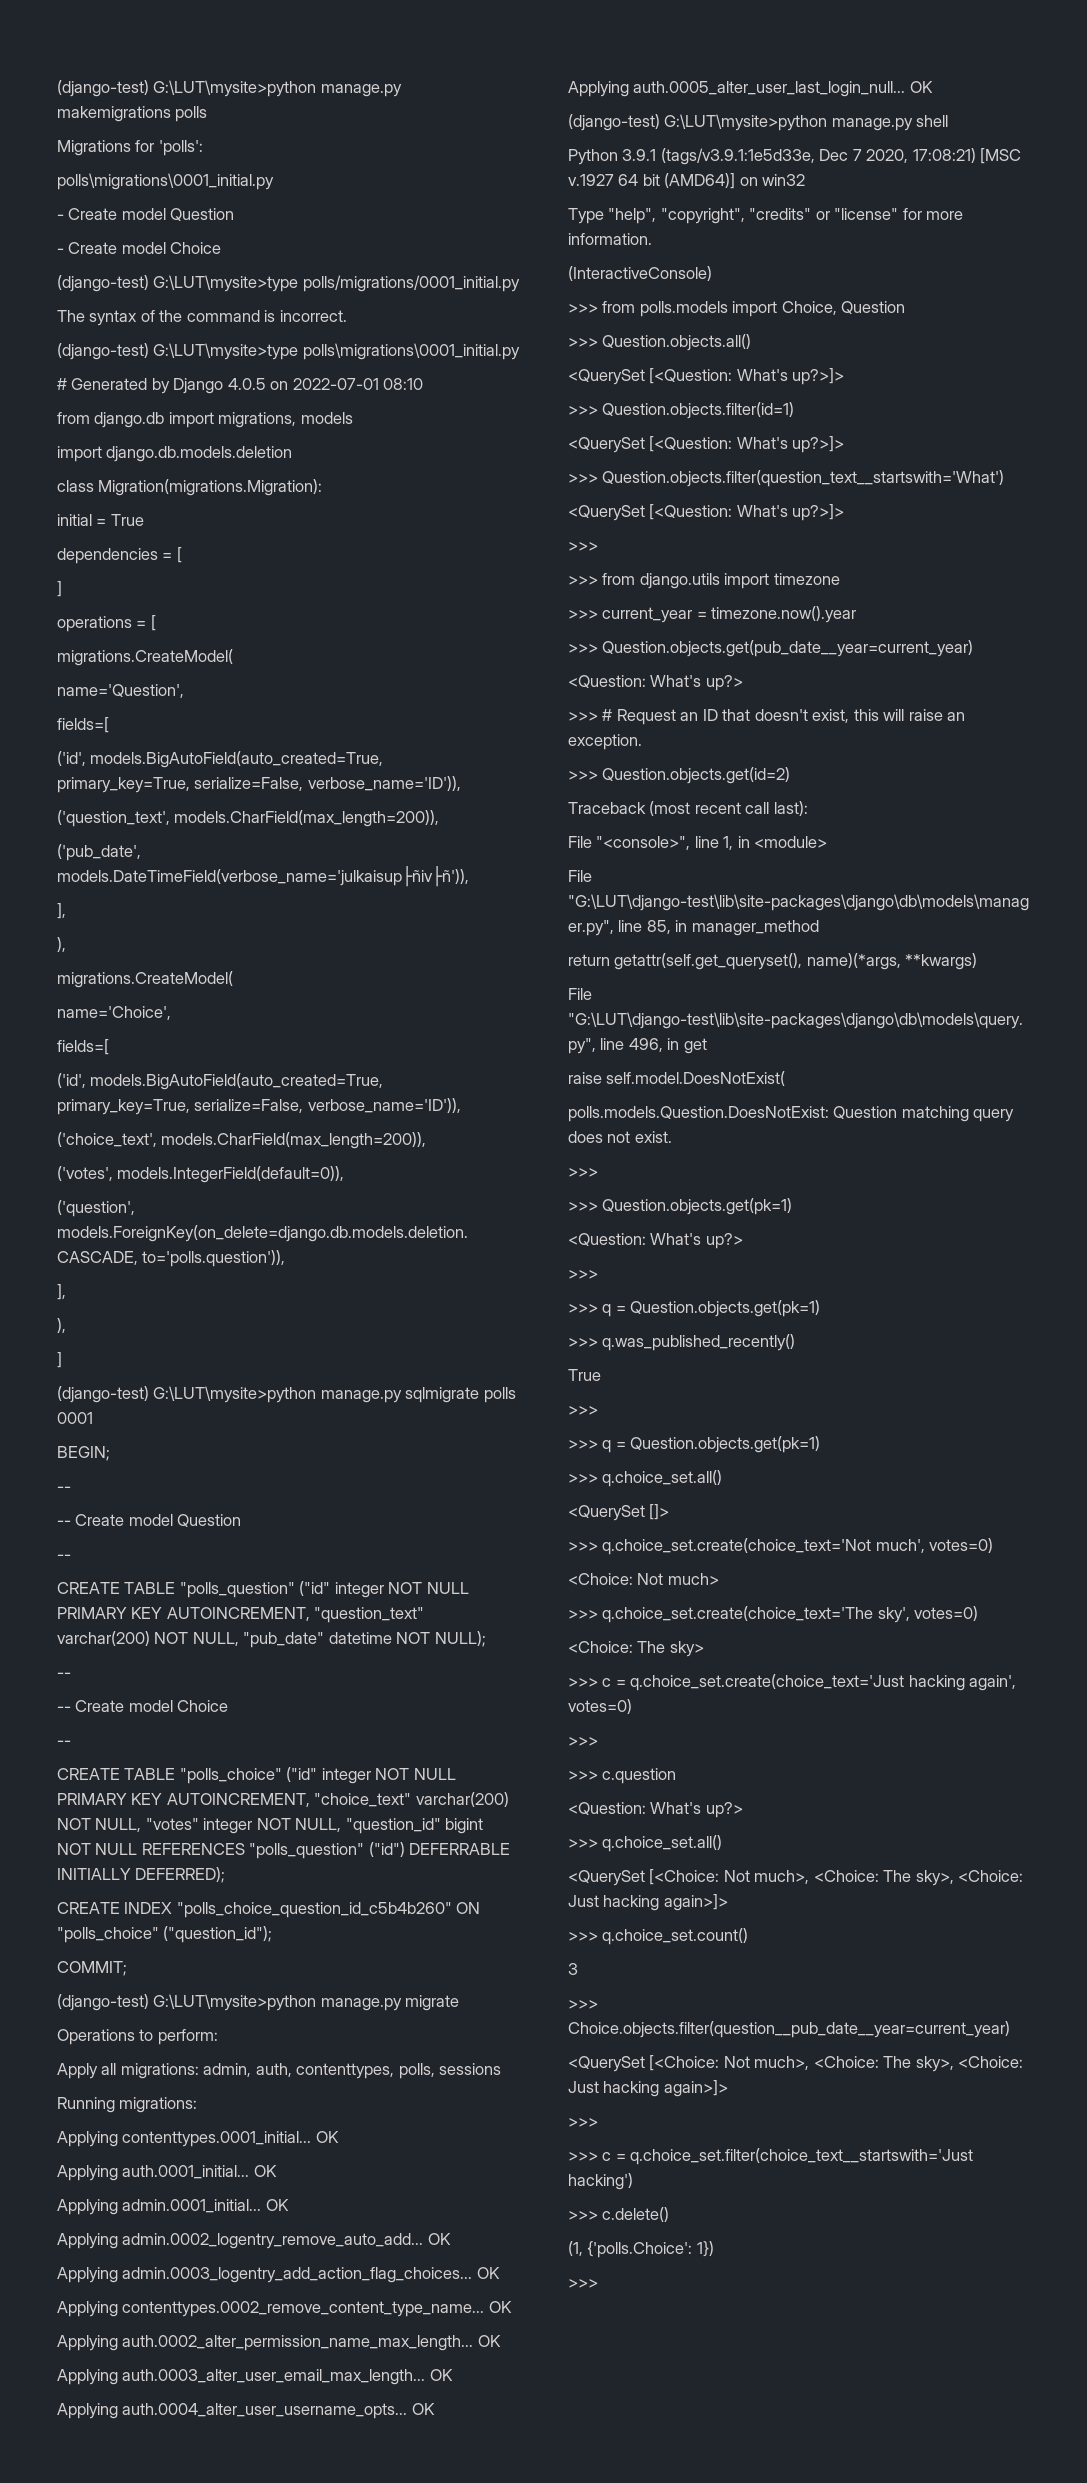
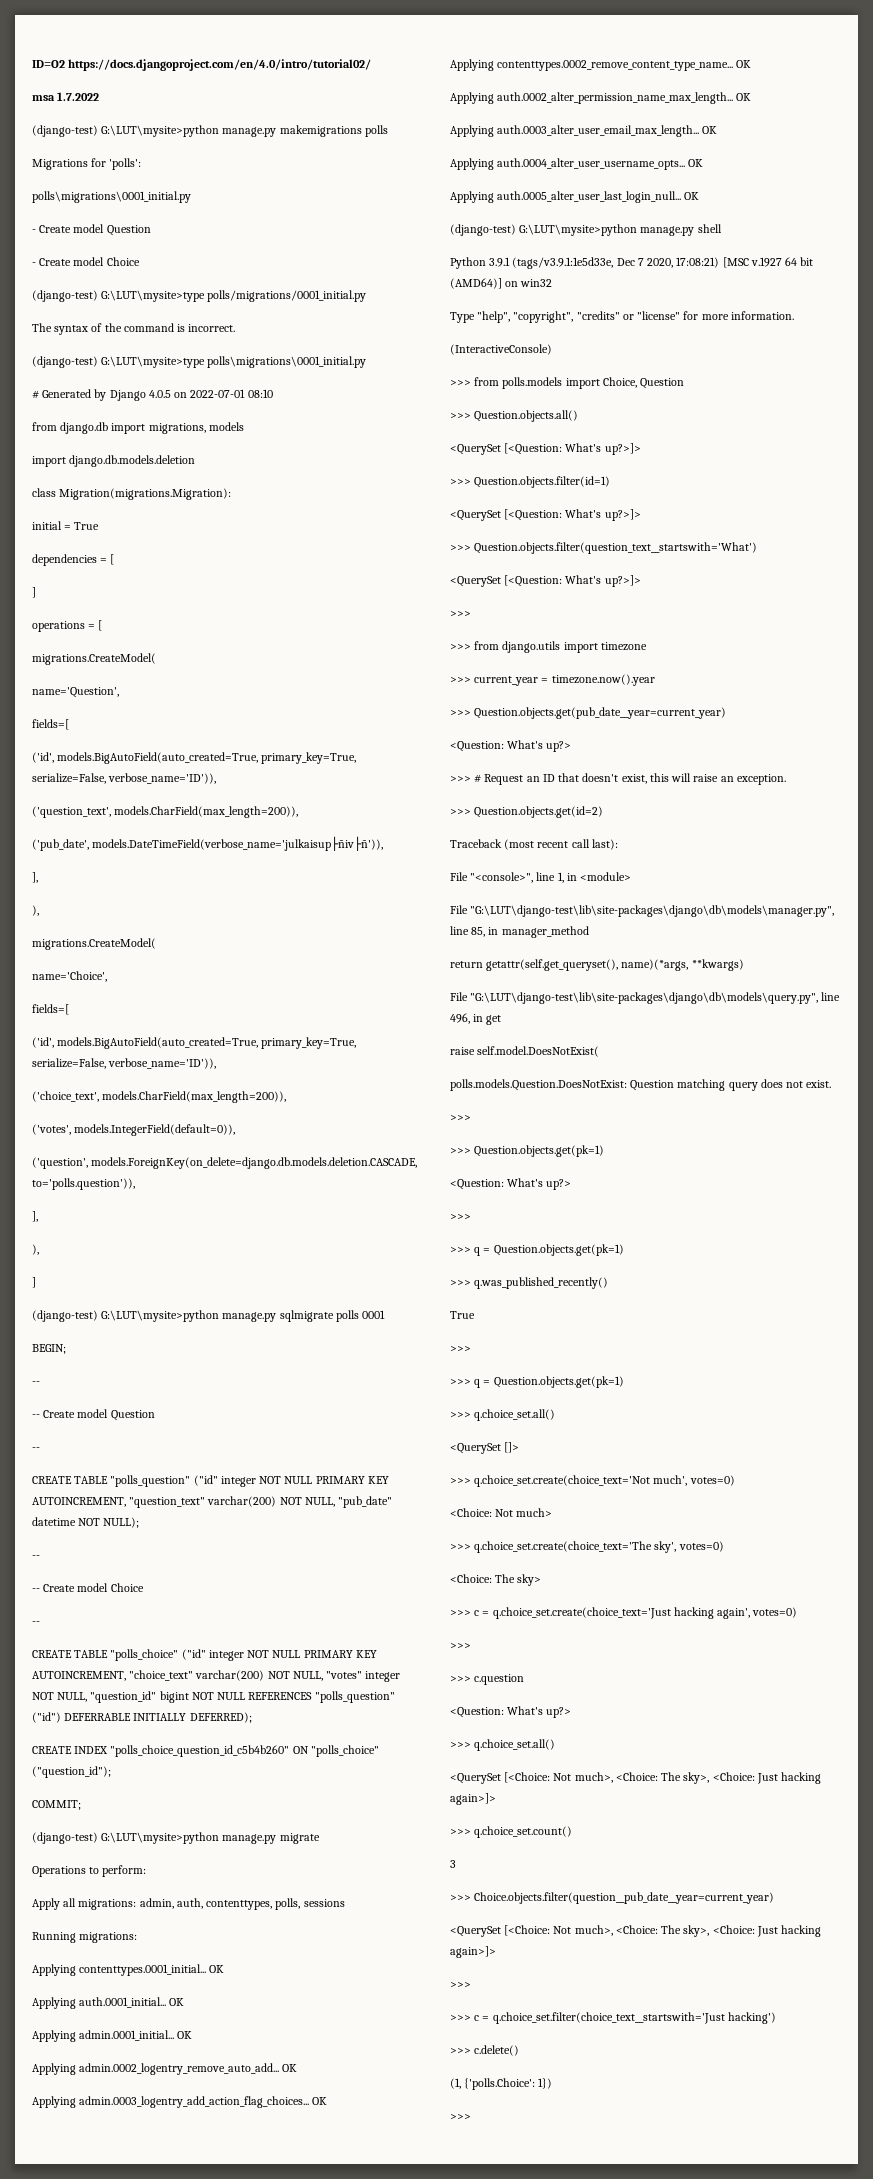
+ ID=O2 https://docs.djangoproject.com/en/4.0/intro/tutorial02/
+ msa 1.7.2022

